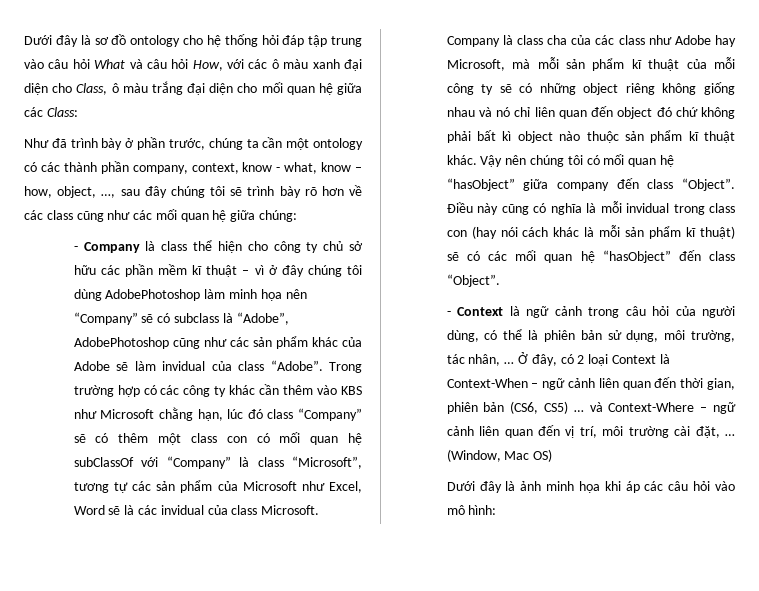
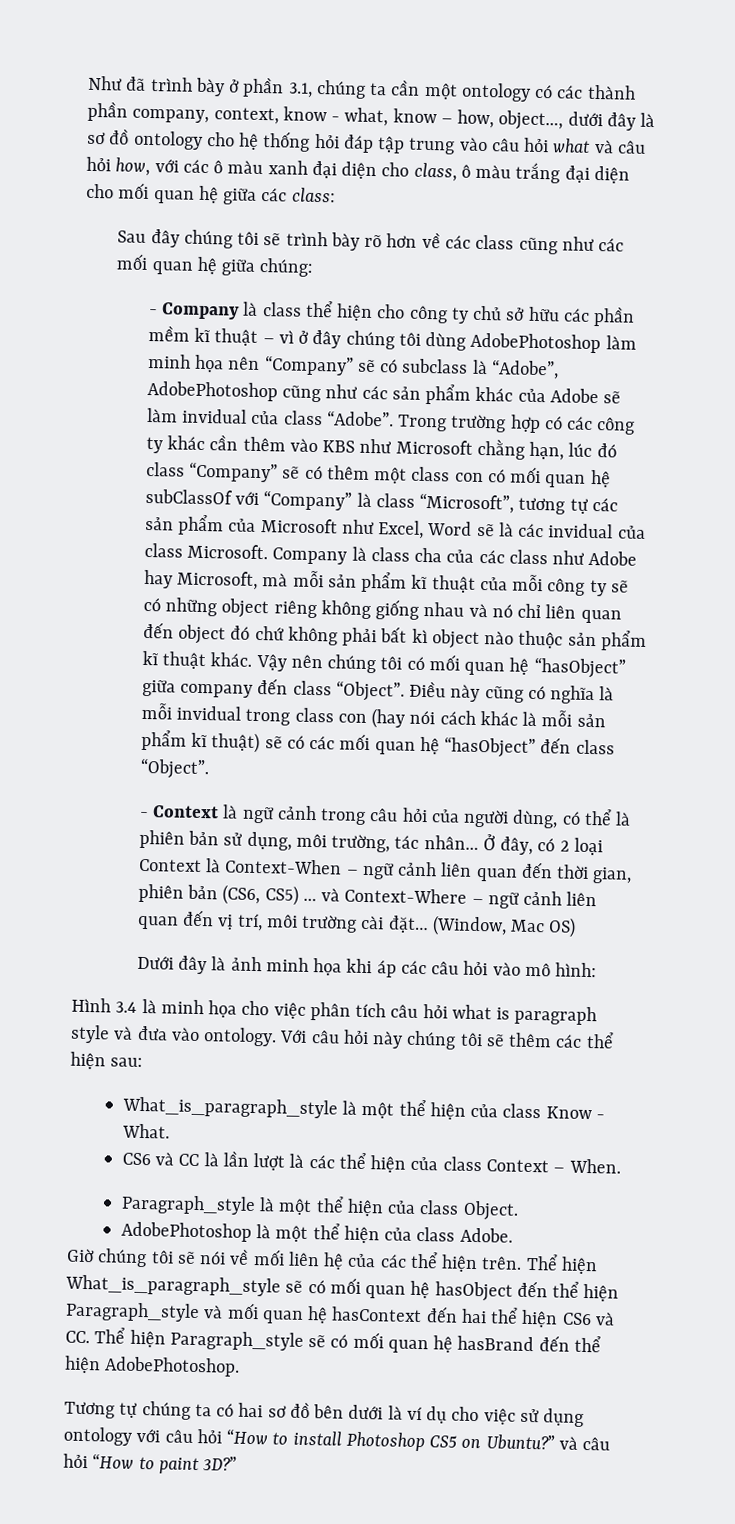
- Dưới đây là sơ đồ ontology cho hệ thống hỏi đáp tập trung vào câu hỏi What và câu hỏi How, với các ô màu xanh đại diện cho Class, ô màu trắng đại diện cho mối quan hệ giữa các Class:
- Như đã trình bày ở phần trước, chúng ta cần một ontology có các thành phần company, context, know - what, know – how, object, …, sau đây chúng tôi sẽ trình bày rõ hơn về các class cũng như các mối quan hệ giữa chúng:
+ Như đã trình bày ở phần 3.1, chúng ta cần một ontology có các thành phần company, context, know - what, know – how, object…, dưới đây là sơ đồ ontology cho hệ thống hỏi đáp tập trung vào câu hỏi what và câu hỏi how, với các ô màu xanh đại diện cho class, ô màu trắng đại diện cho mối quan hệ giữa các class:
+ Sau đây chúng tôi sẽ trình bày rõ hơn về các class cũng như các mối quan hệ giữa chúng:
- - Context là ngữ cảnh trong câu hỏi của người dùng, có thể là phiên bản sử dụng, môi trường, tác nhân, …
+ - Context là ngữ cảnh trong câu hỏi của người dùng, có thể là phiên bản sử dụng, môi trường, tác nhân…
- Ở đây, có 2 loại Context là Context-When – ngữ cảnh liên quan đến thời gian, phiên bản (CS6, CS5) … và Context-Where – ngữ cảnh liên quan đến vị trí, môi trường cài đặt, …
+ Ở đây, có 2 loại Context là Context-When – ngữ cảnh liên quan đến thời gian, phiên bản (CS6, CS5) … và Context-Where – ngữ cảnh liên quan đến vị trí, môi trường cài đặt…
+ Hình 3.4 là minh họa cho việc phân tích câu hỏi what is paragraph style và đưa vào ontology. Với câu hỏi này chúng tôi sẽ thêm các thể hiện sau:
+ What_is_paragraph_style là một thể hiện của class Know - What.
+ CS6 và CC là lần lượt là các thể hiện của class Context – When.
+ Paragraph_style là một thể hiện của class Object.
+ AdobePhotoshop là một thể hiện của class Adobe.
+ Giờ chúng tôi sẽ nói về mối liên hệ của các thể hiện trên. Thể hiện What_is_paragraph_style sẽ có mối quan hệ hasObject đến thể hiện Paragraph_style và mối quan hệ hasContext đến hai thể hiện CS6 và CC. Thể hiện Paragraph_style sẽ có mối quan hệ hasBrand đến thể hiện AdobePhotoshop.
+ Tương tự chúng ta có hai sơ đồ bên dưới là ví dụ cho việc sử dụng ontology với câu hỏi “How to install Photoshop CS5 on Ubuntu?” và câu hỏi “How to paint 3D?”

